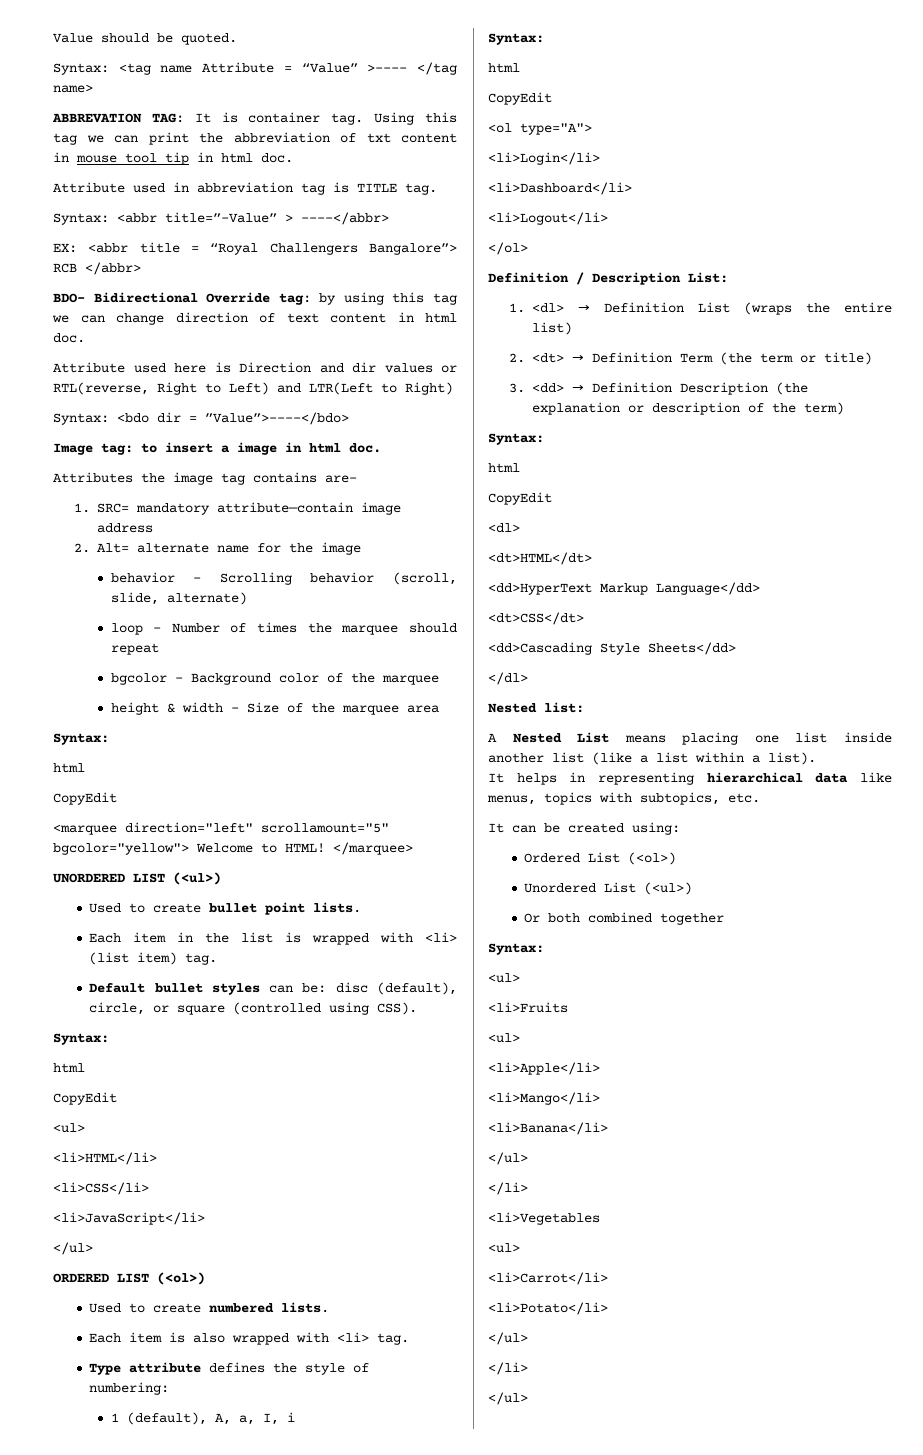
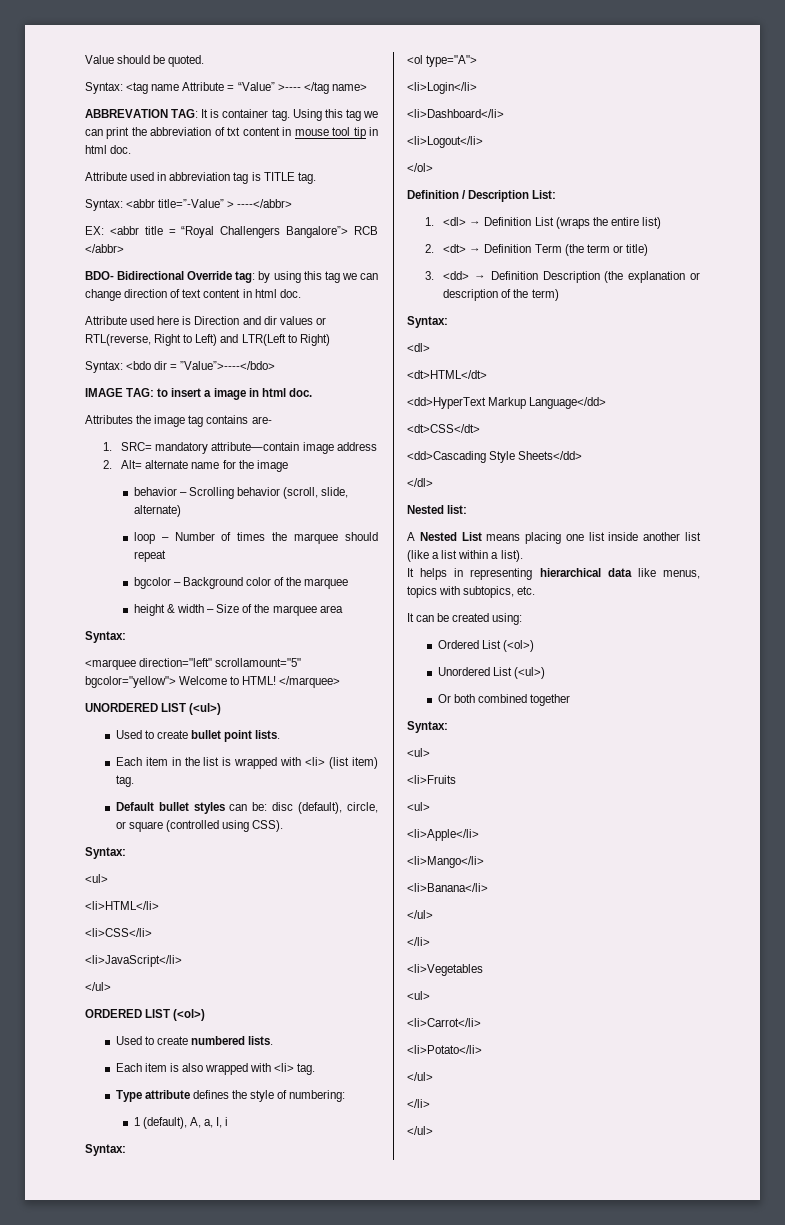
- Image tag: to insert a image in html doc.
+ IMAGE TAG: to insert a image in html doc.
  height & width – Size of the marquee area
  Syntax:
- html
- CopyEdit
  Default bullet styles can be: disc (default), circle, or square (controlled using CSS).
  Syntax:
- html
- CopyEdit
  1 (default), A, a, I, i
  Syntax:
- html
- CopyEdit
  3. <dd> → Definition Description (the explanation or description of the term)
  Syntax:
- html
- CopyEdit

